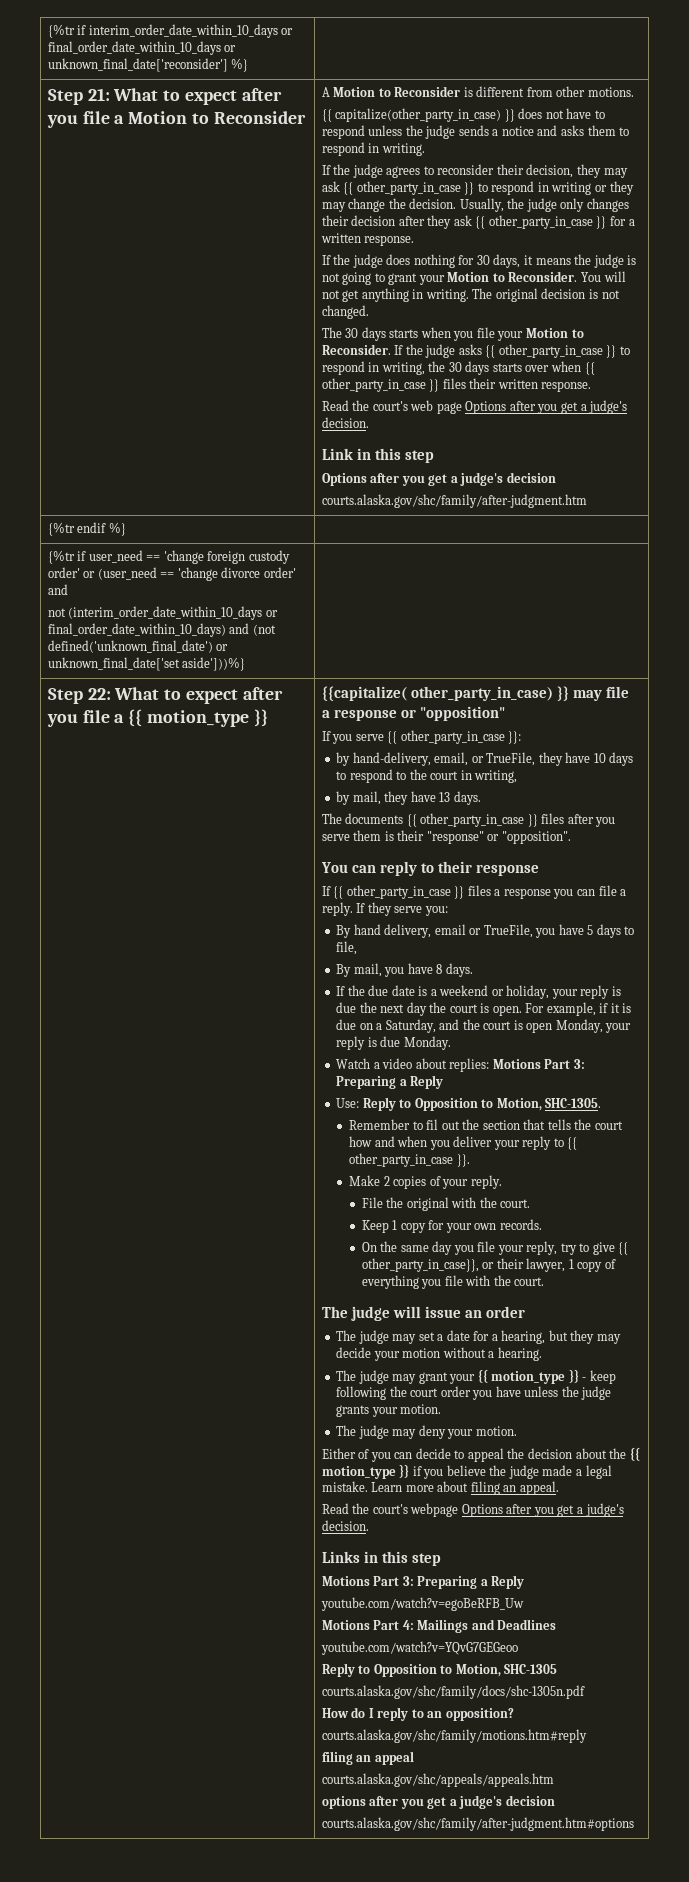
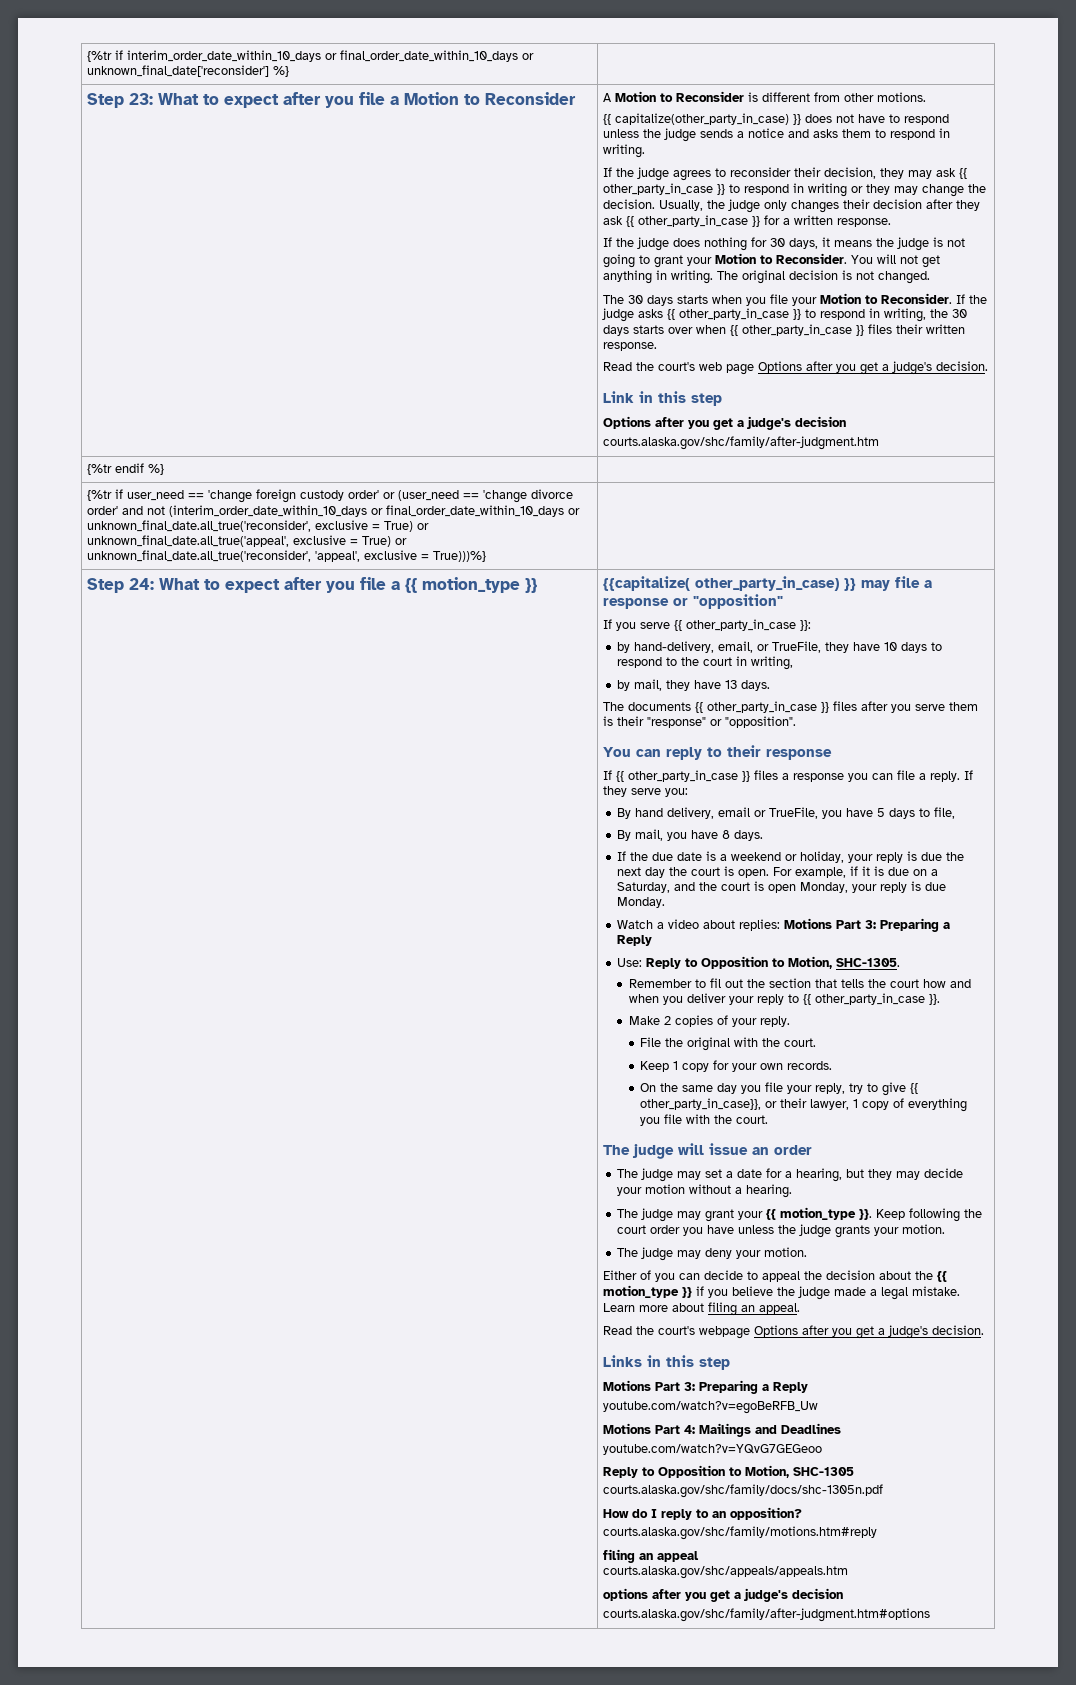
- Step 21: What to expect after you file a Motion to Reconsider
+ Step 23: What to expect after you file a Motion to Reconsider
- {%tr if user_need == 'change foreign custody order' or (user_need == 'change divorce order' and
- not (interim_order_date_within_10_days or final_order_date_within_10_days) and (not defined('unknown_final_date') or unknown_final_date['set aside']))%} |
- Step 22: What to expect after you file a {{ motion_type }}
+ {%tr if user_need == 'change foreign custody order' or (user_need == 'change divorce order' and not (interim_order_date_within_10_days or final_order_date_within_10_days or unknown_final_date.all_true('reconsider', exclusive = True) or unknown_final_date.all_true('appeal', exclusive = True) or unknown_final_date.all_true('reconsider', 'appeal', exclusive = True)))%} |
+ Step 24: What to expect after you file a {{ motion_type }}
- The judge may grant your {{ motion_type }} - keep following the court order you have unless the judge grants your motion.
+ The judge may grant your {{ motion_type }}. Keep following the court order you have unless the judge grants your motion.

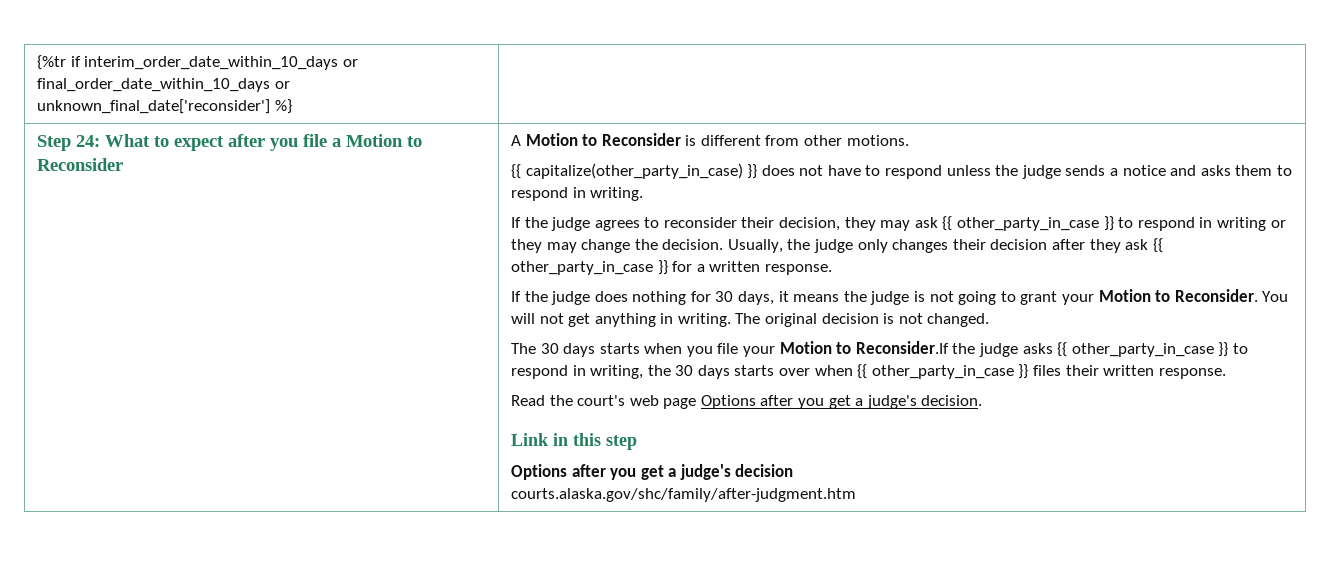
- Step 23: What to expect after you file a Motion to Reconsider
+ Step 24: What to expect after you file a Motion to Reconsider
- The 30 days starts when you file your Motion to Reconsider. If the judge asks {{ other_party_in_case }} to respond in writing, the 30 days starts over when {{ other_party_in_case }} files their written response.
+ The 30 days starts when you file your Motion to Reconsider.If the judge asks {{ other_party_in_case }} to respond in writing, the 30 days starts over when {{ other_party_in_case }} files their written response.
- {%tr endif %} |
- {%tr if user_need == 'change foreign custody order' or (user_need == 'change divorce order' and not (interim_order_date_within_10_days or final_order_date_within_10_days or unknown_final_date.all_true('reconsider', exclusive = True) or unknown_final_date.all_true('appeal', exclusive = True) or unknown_final_date.all_true('reconsider', 'appeal', exclusive = True)))%} |
- Step 24: What to expect after you file a {{ motion_type }} | {{capitalize( other_party_in_case) }} may file a response or "opposition"
- If you serve {{ other_party_in_case }}:
- by hand-delivery, email, or TrueFile, they have 10 days to respond to the court in writing,
- by mail, they have 13 days.
- The documents {{ other_party_in_case }} files after you serve them is their "response" or "opposition".
- You can reply to their response
- If {{ other_party_in_case }} files a response you can file a reply. If they serve you:
- By hand delivery, email or TrueFile, you have 5 days to file,
- By mail, you have 8 days.
- If the due date is a weekend or holiday, your reply is due the next day the court is open. For example, if it is due on a Saturday, and the court is open Monday, your reply is due Monday.
- Watch a video about replies: Motions Part 3: Preparing a Reply
- Use: Reply to Opposition to Motion, SHC-1305.
- Remember to fil out the section that tells the court how and when you deliver your reply to {{ other_party_in_case }}.
- Make 2 copies of your reply.
- File the original with the court.
- Keep 1 copy for your own records.
- On the same day you file your reply, try to give {{ other_party_in_case}}, or their lawyer, 1 copy of everything you file with the court.
- The judge will issue an order
- The judge may set a date for a hearing, but they may decide your motion without a hearing.
- The judge may grant your {{ motion_type }}. Keep following the court order you have unless the judge grants your motion.
- The judge may deny your motion.
- Either of you can decide to appeal the decision about the {{ motion_type }} if you believe the judge made a legal mistake. Learn more about filing an appeal.
- Read the court's webpage Options after you get a judge's decision.
- Links in this step
- Motions Part 3: Preparing a Reply
- youtube.com/watch?v=egoBeRFB_Uw
- Motions Part 4: Mailings and Deadlines
- youtube.com/watch?v=YQvG7GEGeoo
- Reply to Opposition to Motion, SHC-1305
- courts.alaska.gov/shc/family/docs/shc-1305n.pdf
- How do I reply to an opposition?
- courts.alaska.gov/shc/family/motions.htm#reply
- filing an appeal
- courts.alaska.gov/shc/appeals/appeals.htm
- options after you get a judge's decision
- courts.alaska.gov/shc/family/after-judgment.htm#options

